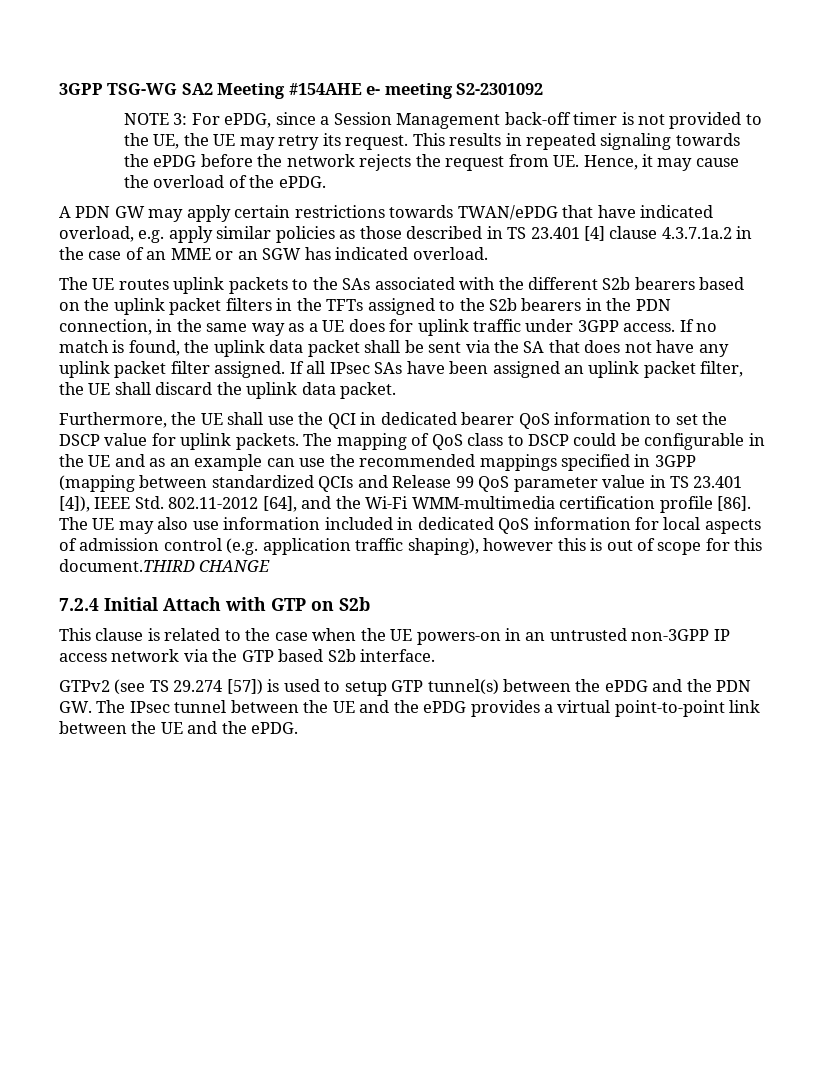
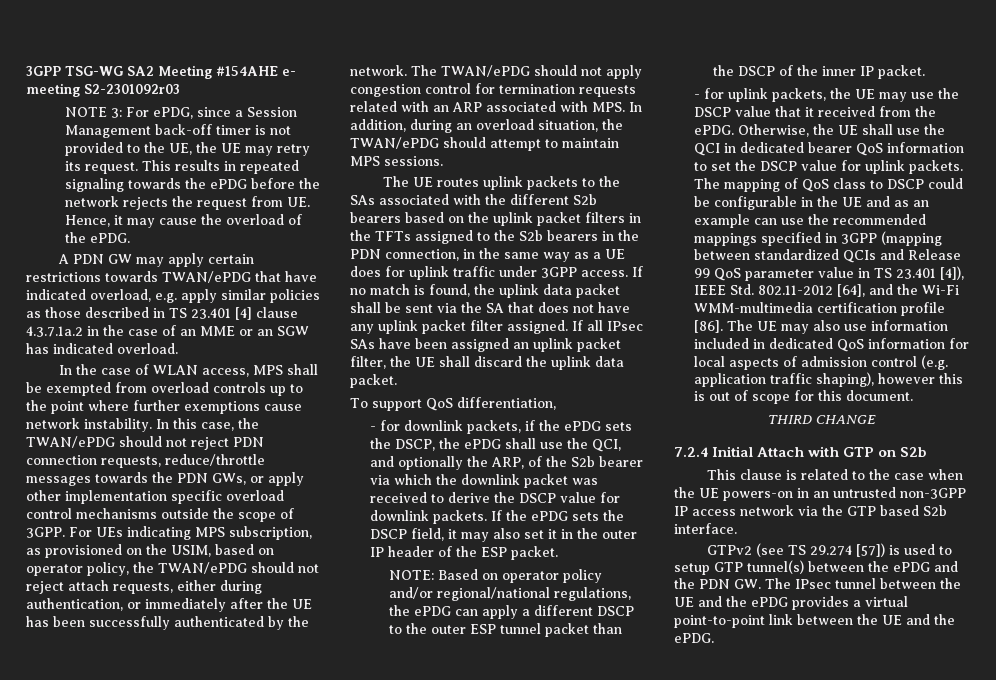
- 3GPP TSG-WG SA2 Meeting #154AHE e- meeting S2-2301092
+ 3GPP TSG-WG SA2 Meeting #154AHE e- meeting S2-2301092r03
+ In the case of WLAN access, MPS shall be exempted from overload controls up to the point where further exemptions cause network instability. In this case, the TWAN/ePDG should not reject PDN connection requests, reduce/throttle messages towards the PDN GWs, or apply other implementation specific overload control mechanisms outside the scope of 3GPP. For UEs indicating MPS subscription, as provisioned on the USIM, based on operator policy, the TWAN/ePDG should not reject attach requests, either during authentication, or immediately after the UE has been successfully authenticated by the network. The TWAN/ePDG should not apply congestion control for termination requests related with an ARP associated with MPS. In addition, during an overload situation, the TWAN/ePDG should attempt to maintain MPS sessions.
- Furthermore, the UE shall use the QCI in dedicated bearer QoS information to set the DSCP value for uplink packets.
+ To support QoS differentiation,
+ - for downlink packets, if the ePDG sets the DSCP, the ePDG shall use the QCI, and optionally the ARP, of the S2b bearer via which the downlink packet was received to derive the DSCP value for downlink packets. If the ePDG sets the DSCP field, it may also set it in the outer IP header of the ESP packet.
+ NOTE: Based on operator policy and/or regional/national regulations, the ePDG can apply a different DSCP to the outer ESP tunnel packet than the DSCP of the inner IP packet.
+ - for uplink packets, the UE may use the DSCP value that it received from the ePDG. Otherwise, the UE shall use the QCI in dedicated bearer QoS information to set the DSCP value for uplink packets.
- The UE may also use information included in dedicated QoS information for local aspects of admission control (e.g. application traffic shaping), however this is out of scope for this document.THIRD CHANGE
+ The UE may also use information included in dedicated QoS information for local aspects of admission control (e.g. application traffic shaping), however this is out of scope for this document.
+ THIRD CHANGE

